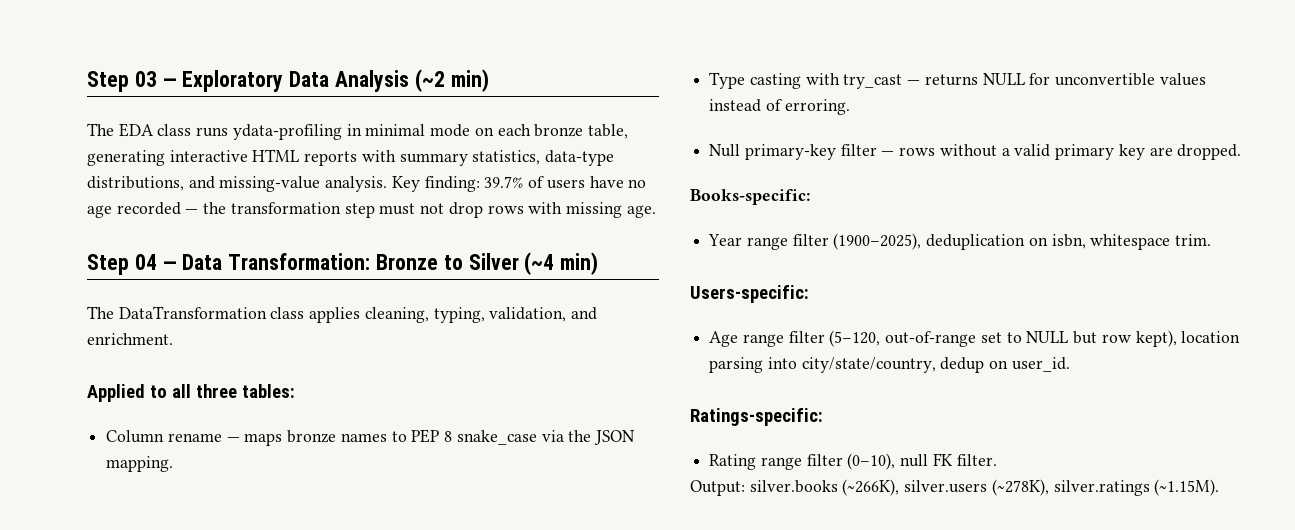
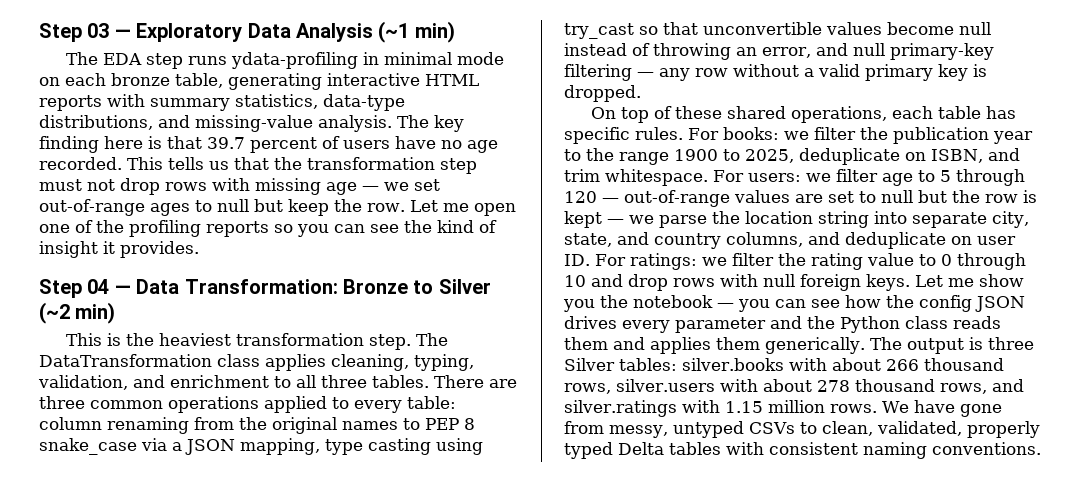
- Step 03 — Exploratory Data Analysis (~2 min)
+ Step 03 — Exploratory Data Analysis (~1 min)
- The EDA class runs ydata-profiling in minimal mode on each bronze table, generating interactive HTML reports with summary statistics, data-type distributions, and missing-value analysis.
+ The EDA step runs ydata-profiling in minimal mode on each bronze table, generating interactive HTML reports with summary statistics, data-type distributions, and missing-value analysis.
- Key finding: 39.7% of users have no age recorded — the transformation step must not drop rows with missing age.
+ The key finding here is that 39.7 percent of users have no age recorded. This tells us that the transformation step must not drop rows with missing age — we set out-of-range ages to null but keep the row. Let me open one of the profiling reports so you can see the kind of insight it provides.
- Step 04 — Data Transformation: Bronze to Silver (~4 min)
- The DataTransformation class applies cleaning, typing, validation, and enrichment.
- Applied to all three tables:
- Column rename — maps bronze names to PEP 8 snake_case via the JSON mapping.
- Type casting with try_cast — returns NULL for unconvertible values instead of erroring.
- Null primary-key filter — rows without a valid primary key are dropped.
+ Step 04 — Data Transformation: Bronze to Silver (~2 min)
+ This is the heaviest transformation step. The DataTransformation class applies cleaning, typing, validation, and enrichment to all three tables. There are three common operations applied to every table: column renaming from the original names to PEP 8 snake_case via a JSON mapping, type casting using try_cast so that unconvertible values become null instead of throwing an error, and null primary-key filtering — any row without a valid primary key is dropped.
- Books-specific:
- Year range filter (1900–2025), deduplication on isbn, whitespace trim.
- Users-specific:
- Age range filter (5–120, out-of-range set to NULL but row kept), location parsing into city/state/country, dedup on user_id.
- Ratings-specific:
- Rating range filter (0–10), null FK filter.
- Output: silver.books (~266K), silver.users (~278K), silver.ratings (~1.15M).
+ On top of these shared operations, each table has specific rules. For books: we filter the publication year to the range 1900 to 2025, deduplicate on ISBN, and trim whitespace. For users: we filter age to 5 through 120 — out-of-range values are set to null but the row is kept — we parse the location string into separate city, state, and country columns, and deduplicate on user ID. For ratings: we filter the rating value to 0 through 10 and drop rows with null foreign keys. Let me show you the notebook — you can see how the config JSON drives every parameter and the Python class reads them and applies them generically. The output is three Silver tables: silver.books with about 266 thousand rows, silver.users with about 278 thousand rows, and silver.ratings with 1.15 million rows. We have gone from messy, untyped CSVs to clean, validated, properly typed Delta tables with consistent naming conventions.

